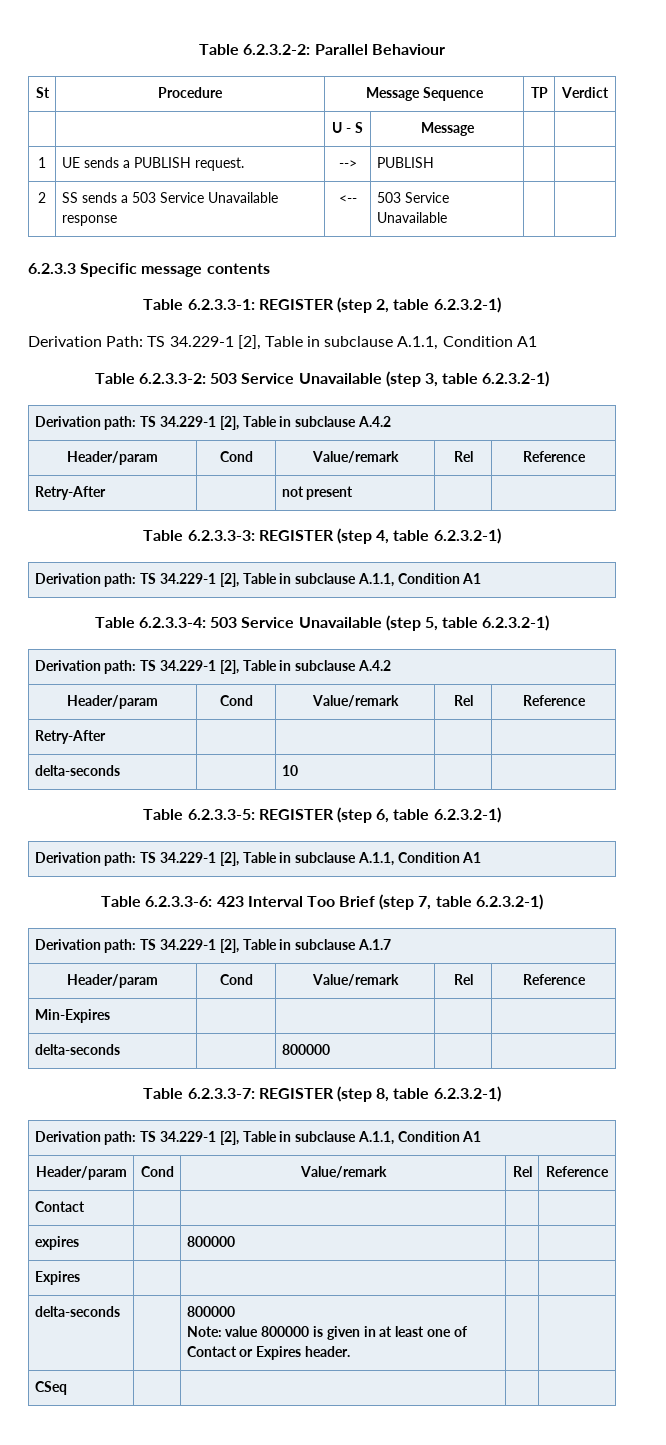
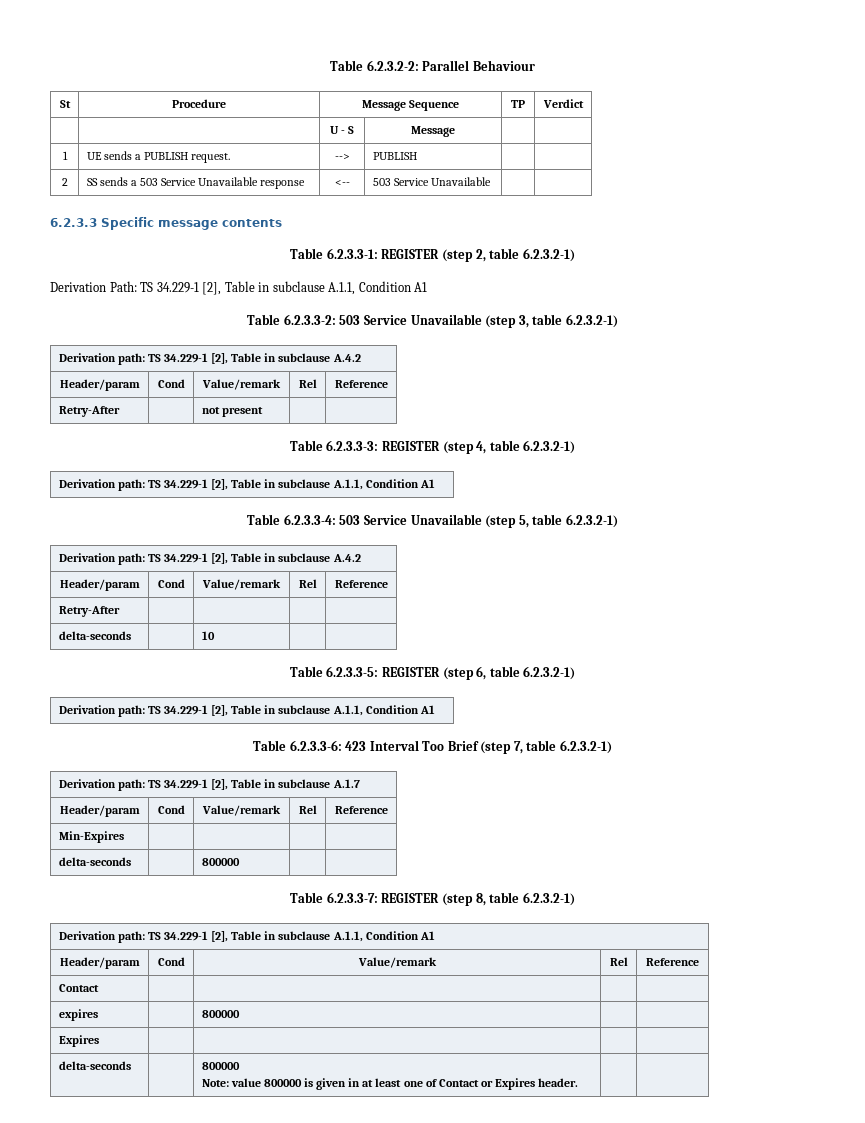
- CSeq | | | |

